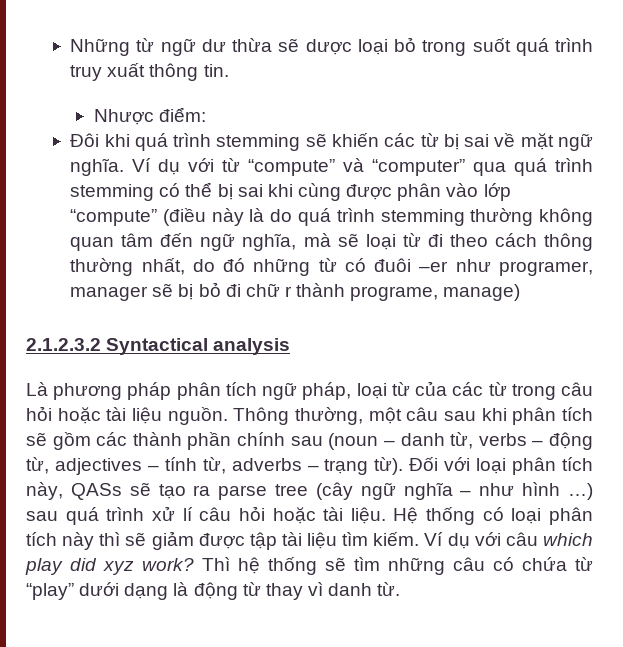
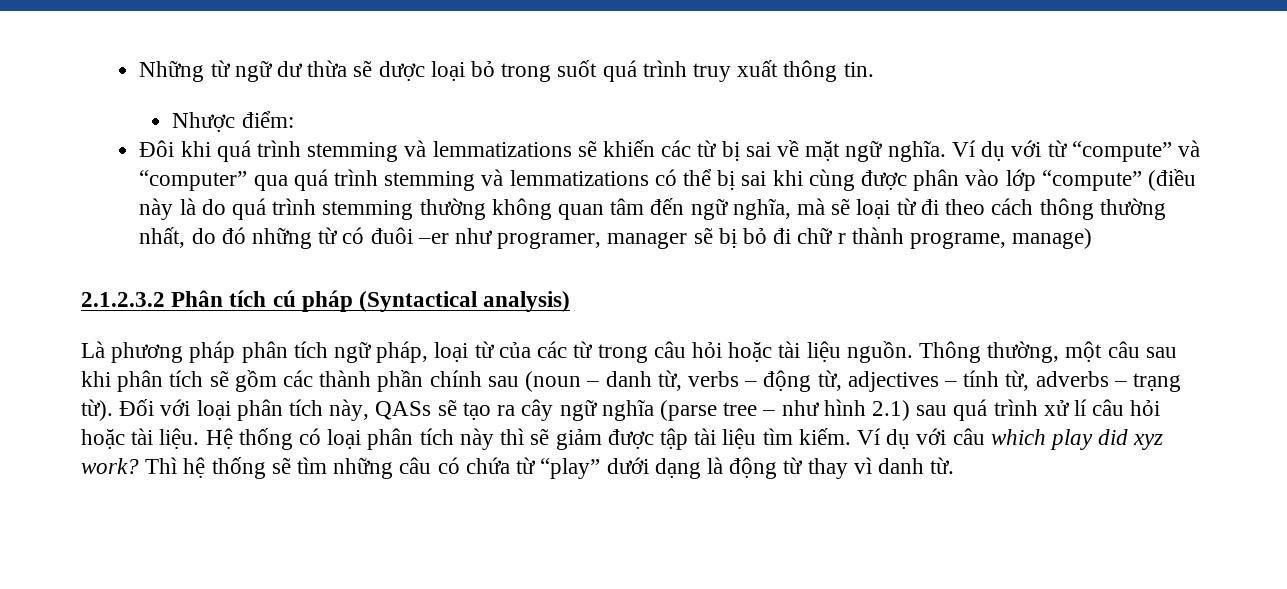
- Đôi khi quá trình stemming sẽ khiến các từ bị sai về mặt ngữ nghĩa.
+ Đôi khi quá trình stemming và lemmatizations sẽ khiến các từ bị sai về mặt ngữ nghĩa.
- Ví dụ với từ “compute” và “computer” qua quá trình stemming có thể bị sai khi cùng được phân vào lớp “compute” (điều này là do quá trình stemming thường không quan tâm đến ngữ nghĩa, mà sẽ loại từ đi theo cách thông thường nhất, do đó những từ có đuôi –er như programer, manager sẽ bị bỏ đi chữ r thành programe, manage)
+ Ví dụ với từ “compute” và “computer” qua quá trình stemming và lemmatizations có thể bị sai khi cùng được phân vào lớp “compute” (điều này là do quá trình stemming thường không quan tâm đến ngữ nghĩa, mà sẽ loại từ đi theo cách thông thường nhất, do đó những từ có đuôi –er như programer, manager sẽ bị bỏ đi chữ r thành programe, manage)
- 2.1.2.3.2 Syntactical analysis
+ 2.1.2.3.2 Phân tích cú pháp (Syntactical analysis)
- Đối với loại phân tích này, QASs sẽ tạo ra parse tree (cây ngữ nghĩa – như hình …) sau quá trình xử lí câu hỏi hoặc tài liệu.
+ Đối với loại phân tích này, QASs sẽ tạo ra cây ngữ nghĩa (parse tree – như hình 2.1) sau quá trình xử lí câu hỏi hoặc tài liệu.

